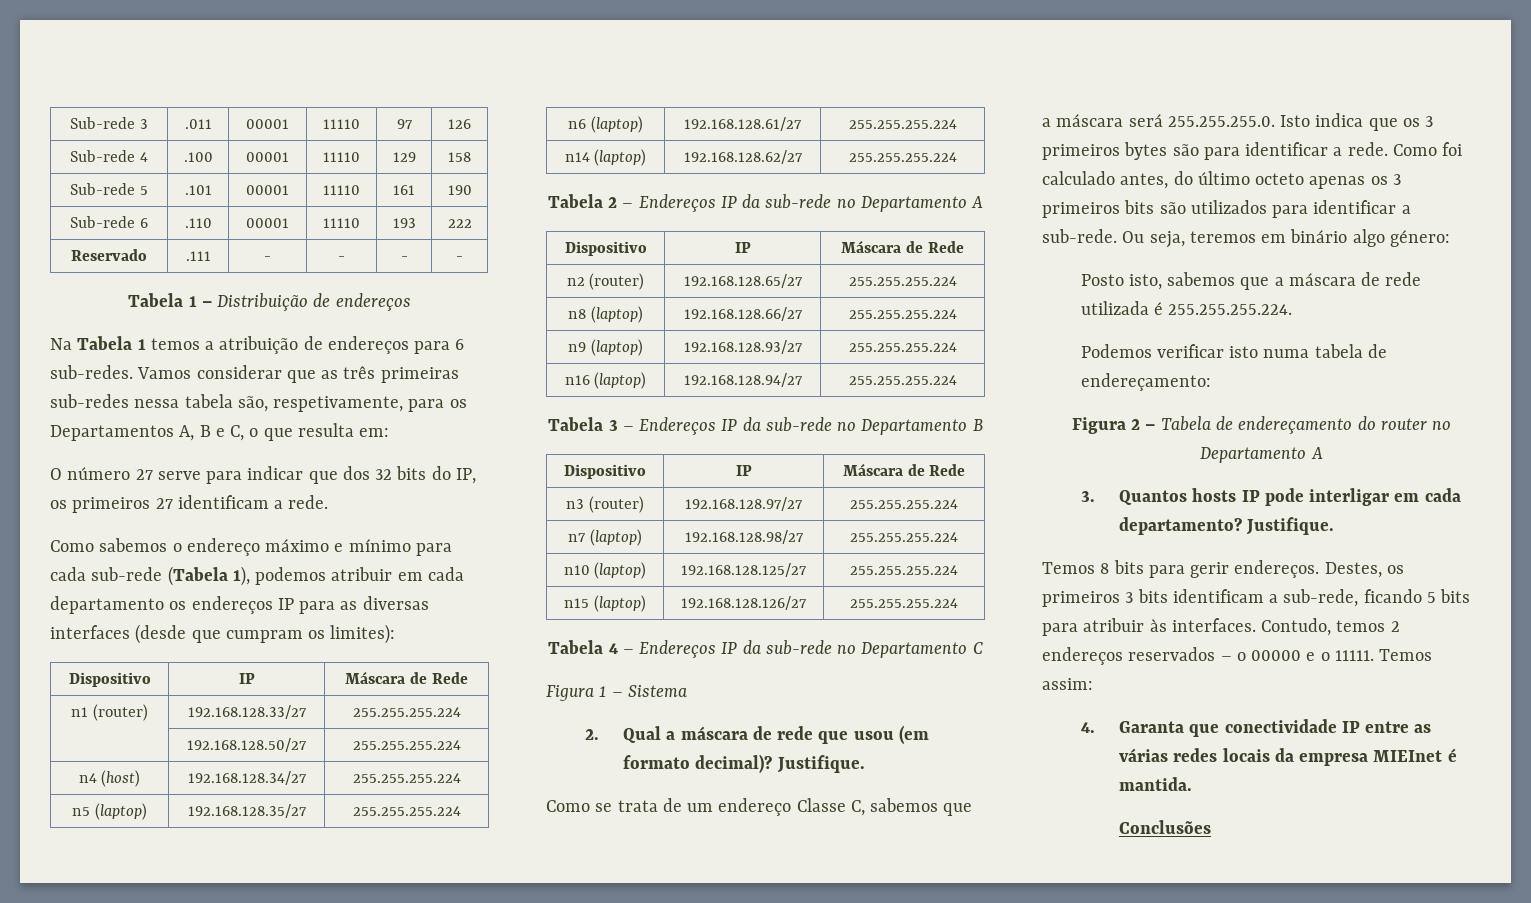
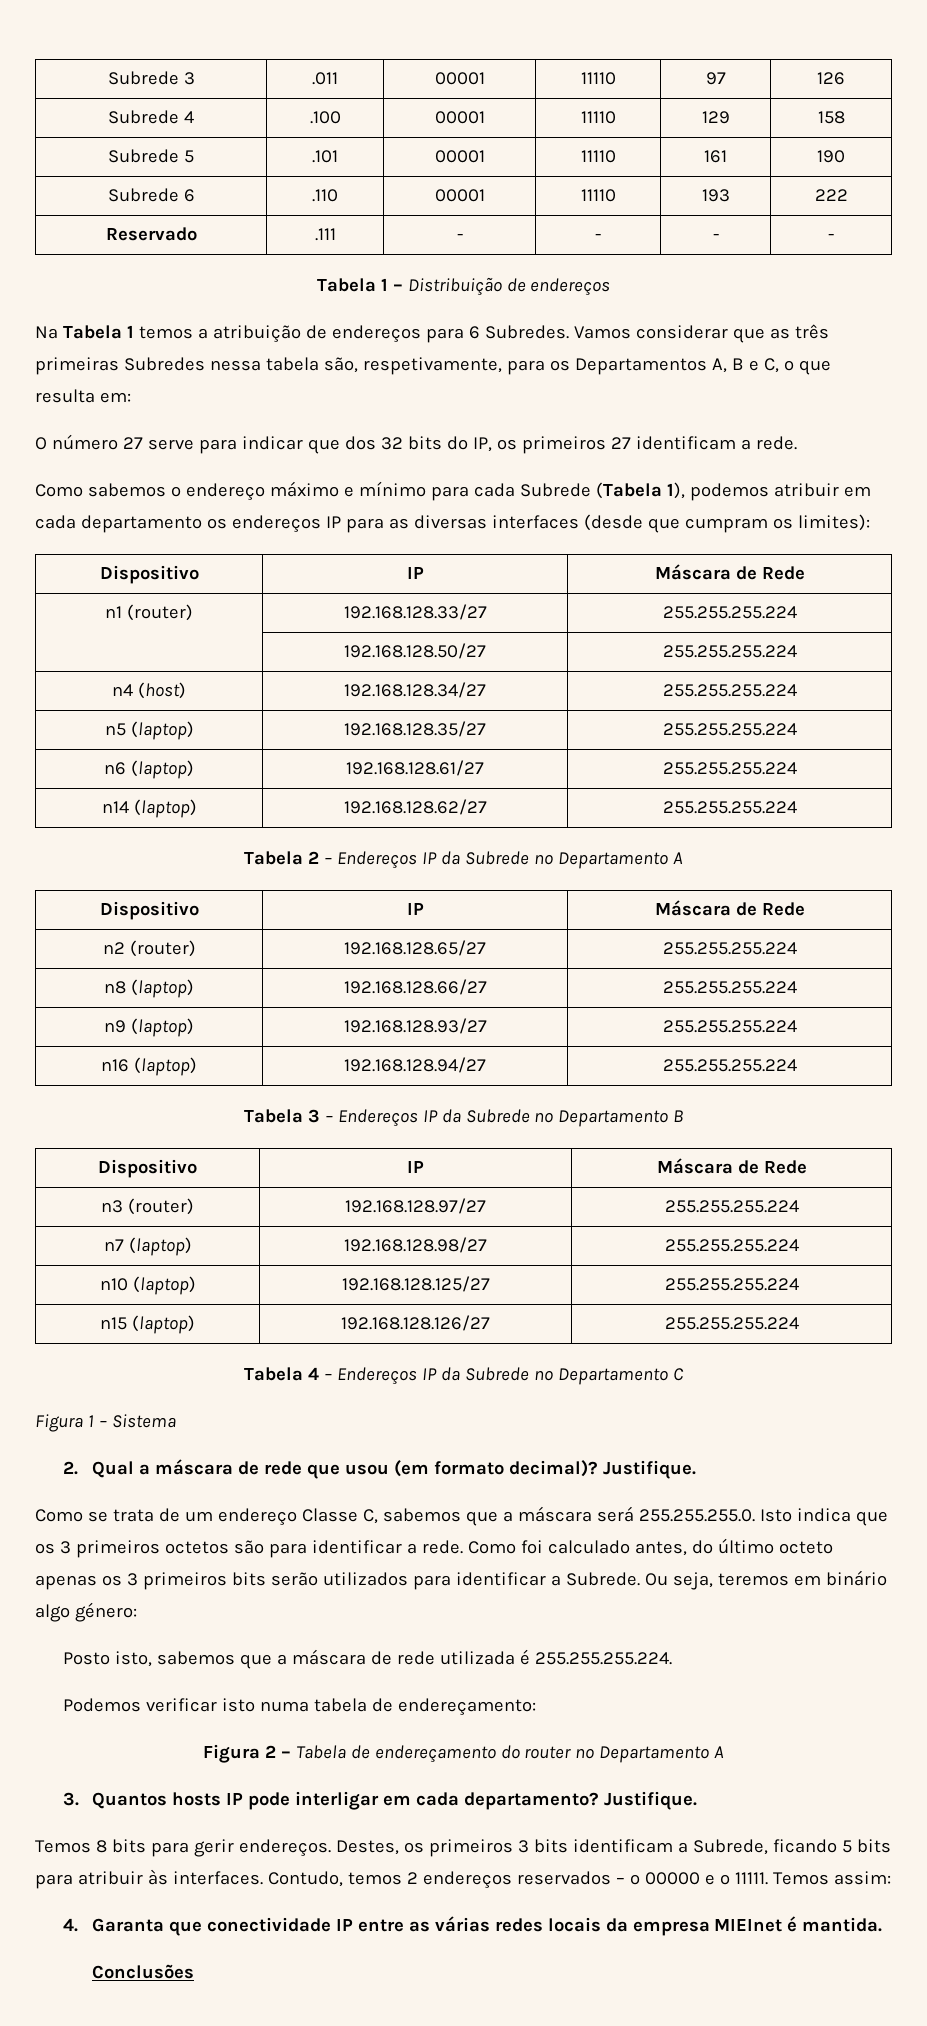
- Sub-rede 3 | .011 | 00001 | 11110 | 97 | 126
+ Subrede 3 | .011 | 00001 | 11110 | 97 | 126
- Sub-rede 4 | .100 | 00001 | 11110 | 129 | 158
+ Subrede 4 | .100 | 00001 | 11110 | 129 | 158
- Sub-rede 5 | .101 | 00001 | 11110 | 161 | 190
+ Subrede 5 | .101 | 00001 | 11110 | 161 | 190
- Sub-rede 6 | .110 | 00001 | 11110 | 193 | 222
+ Subrede 6 | .110 | 00001 | 11110 | 193 | 222
- Na Tabela 1 temos a atribuição de endereços para 6 sub-redes.
+ Na Tabela 1 temos a atribuição de endereços para 6 Subredes.
- Vamos considerar que as três primeiras sub-redes nessa tabela são, respetivamente, para os Departamentos A, B e C, o que resulta em:
+ Vamos considerar que as três primeiras Subredes nessa tabela são, respetivamente, para os Departamentos A, B e C, o que resulta em:
- Como sabemos o endereço máximo e mínimo para cada sub-rede (Tabela 1), podemos atribuir em cada departamento os endereços IP para as diversas interfaces (desde que cumpram os limites):
+ Como sabemos o endereço máximo e mínimo para cada Subrede (Tabela 1), podemos atribuir em cada departamento os endereços IP para as diversas interfaces (desde que cumpram os limites):
- Tabela 2 – Endereços IP da sub-rede no Departamento A
+ Tabela 2 – Endereços IP da Subrede no Departamento A
- Tabela 3 – Endereços IP da sub-rede no Departamento B
+ Tabela 3 – Endereços IP da Subrede no Departamento B
- Tabela 4 – Endereços IP da sub-rede no Departamento C
+ Tabela 4 – Endereços IP da Subrede no Departamento C
- Como se trata de um endereço Classe C, sabemos que a máscara será 255.255.255.0. Isto indica que os 3 primeiros bytes são para identificar a rede.
+ Como se trata de um endereço Classe C, sabemos que a máscara será 255.255.255.0. Isto indica que os 3 primeiros octetos são para identificar a rede.
- Como foi calculado antes, do último octeto apenas os 3 primeiros bits são utilizados para identificar a sub-rede.
+ Como foi calculado antes, do último octeto apenas os 3 primeiros bits serão utilizados para identificar a Subrede.
- Destes, os primeiros 3 bits identificam a sub-rede, ficando 5 bits para atribuir às interfaces.
+ Destes, os primeiros 3 bits identificam a Subrede, ficando 5 bits para atribuir às interfaces.

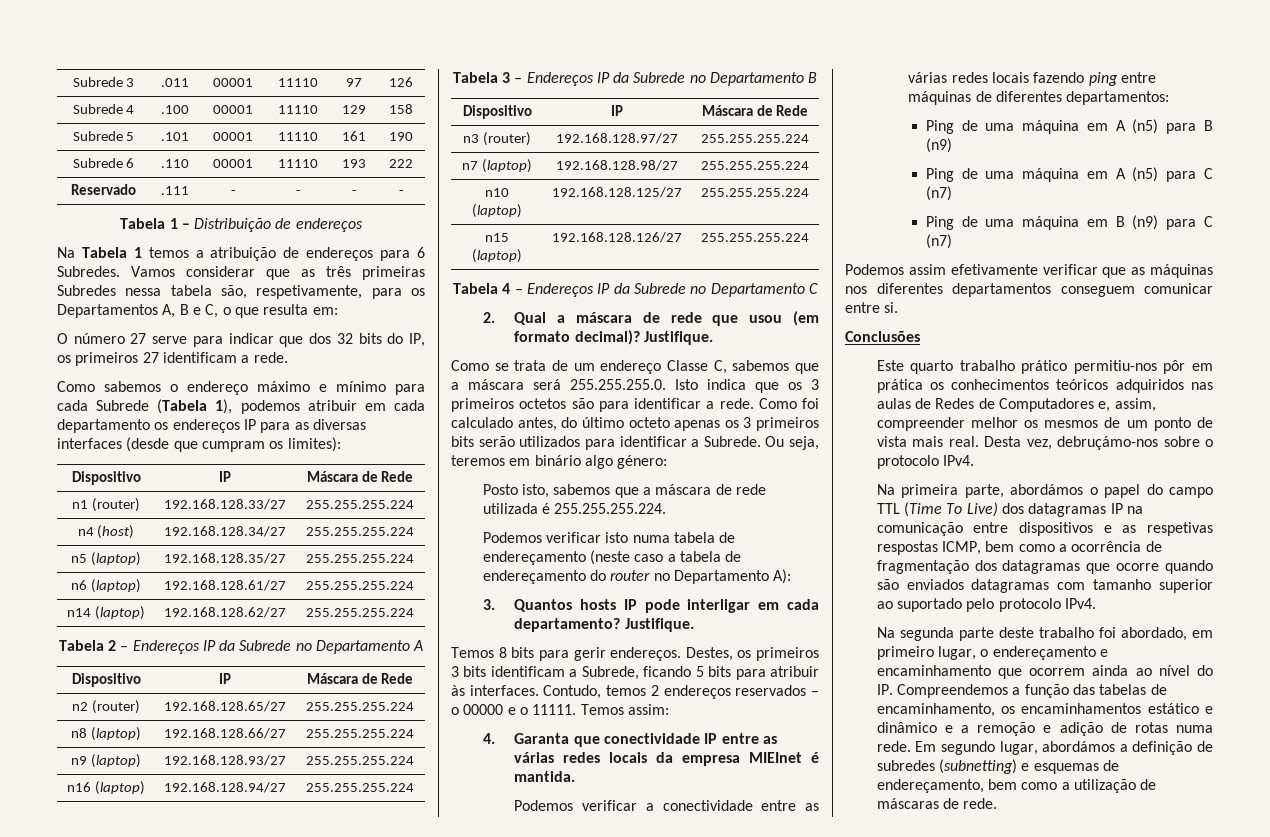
- | 192.168.128.50/27 | 255.255.255.224
- Figura 1 – Sistema
- Podemos verificar isto numa tabela de endereçamento:
- Figura 2 – Tabela de endereçamento do router no Departamento A
+ Podemos verificar isto numa tabela de endereçamento (neste caso a tabela de endereçamento do router no Departamento A):
+ Podemos verificar a conectividade entre as várias redes locais fazendo ping entre máquinas de diferentes departamentos:
+ Ping de uma máquina em A (n5) para B (n9)
+ Ping de uma máquina em A (n5) para C (n7)
+ Ping de uma máquina em B (n9) para C (n7)
+ Podemos assim efetivamente verificar que as máquinas nos diferentes departamentos conseguem comunicar entre si.
  Conclusões
+ Este quarto trabalho prático permitiu-nos pôr em prática os conhecimentos teóricos adquiridos nas aulas de Redes de Computadores e, assim, compreender melhor os mesmos de um ponto de vista mais real. Desta vez, debruçámo-nos sobre o protocolo IPv4.
+ Na primeira parte, abordámos o papel do campo TTL (Time To Live) dos datagramas IP na comunicação entre dispositivos e as respetivas respostas ICMP, bem como a ocorrência de fragmentação dos datagramas que ocorre quando são enviados datagramas com tamanho superior ao suportado pelo protocolo IPv4.
+ Na segunda parte deste trabalho foi abordado, em primeiro lugar, o endereçamento e encaminhamento que ocorrem ainda ao nível do IP. Compreendemos a função das tabelas de encaminhamento, os encaminhamentos estático e dinâmico e a remoção e adição de rotas numa rede. Em segundo lugar, abordámos a definição de subredes (subnetting) e esquemas de endereçamento, bem como a utilização de máscaras de rede.

